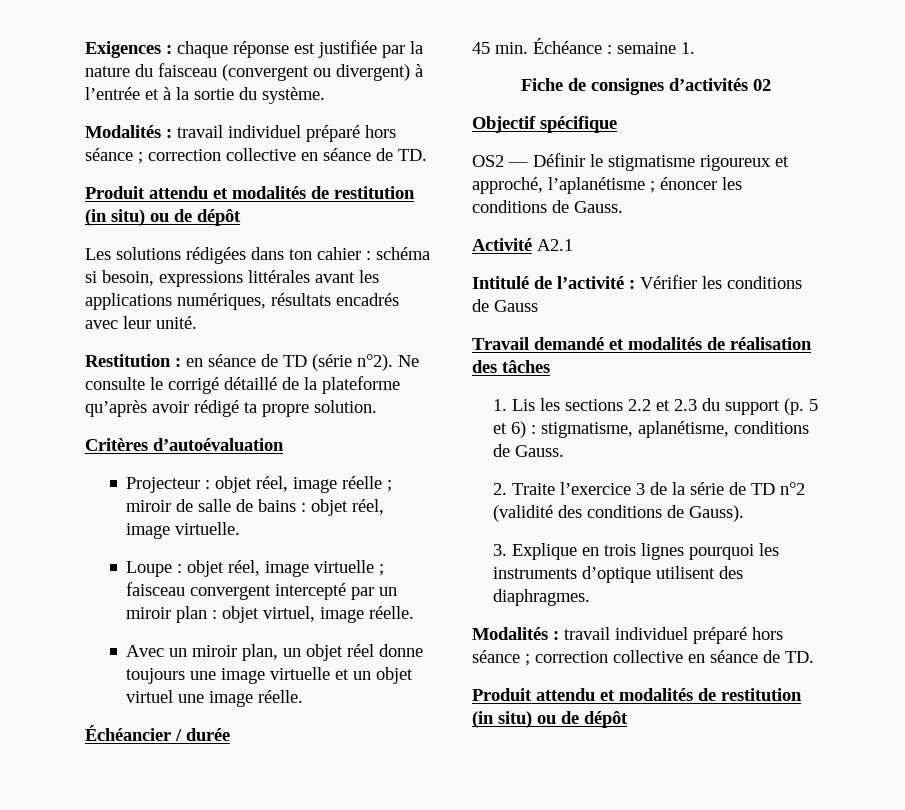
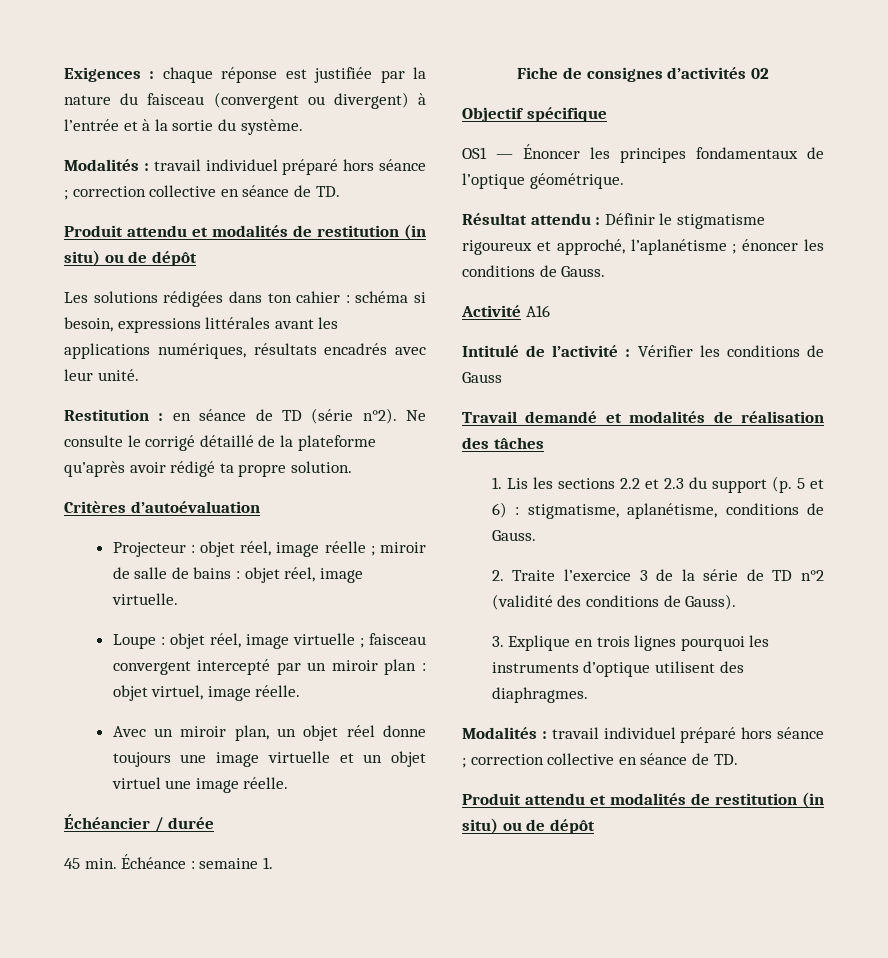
- OS2 — Définir le stigmatisme rigoureux et approché, l’aplanétisme ; énoncer les conditions de Gauss.
+ OS1 — Énoncer les principes fondamentaux de l’optique géométrique.
+ Résultat attendu : Définir le stigmatisme rigoureux et approché, l’aplanétisme ; énoncer les conditions de Gauss.
- Activité A2.1
+ Activité A16

